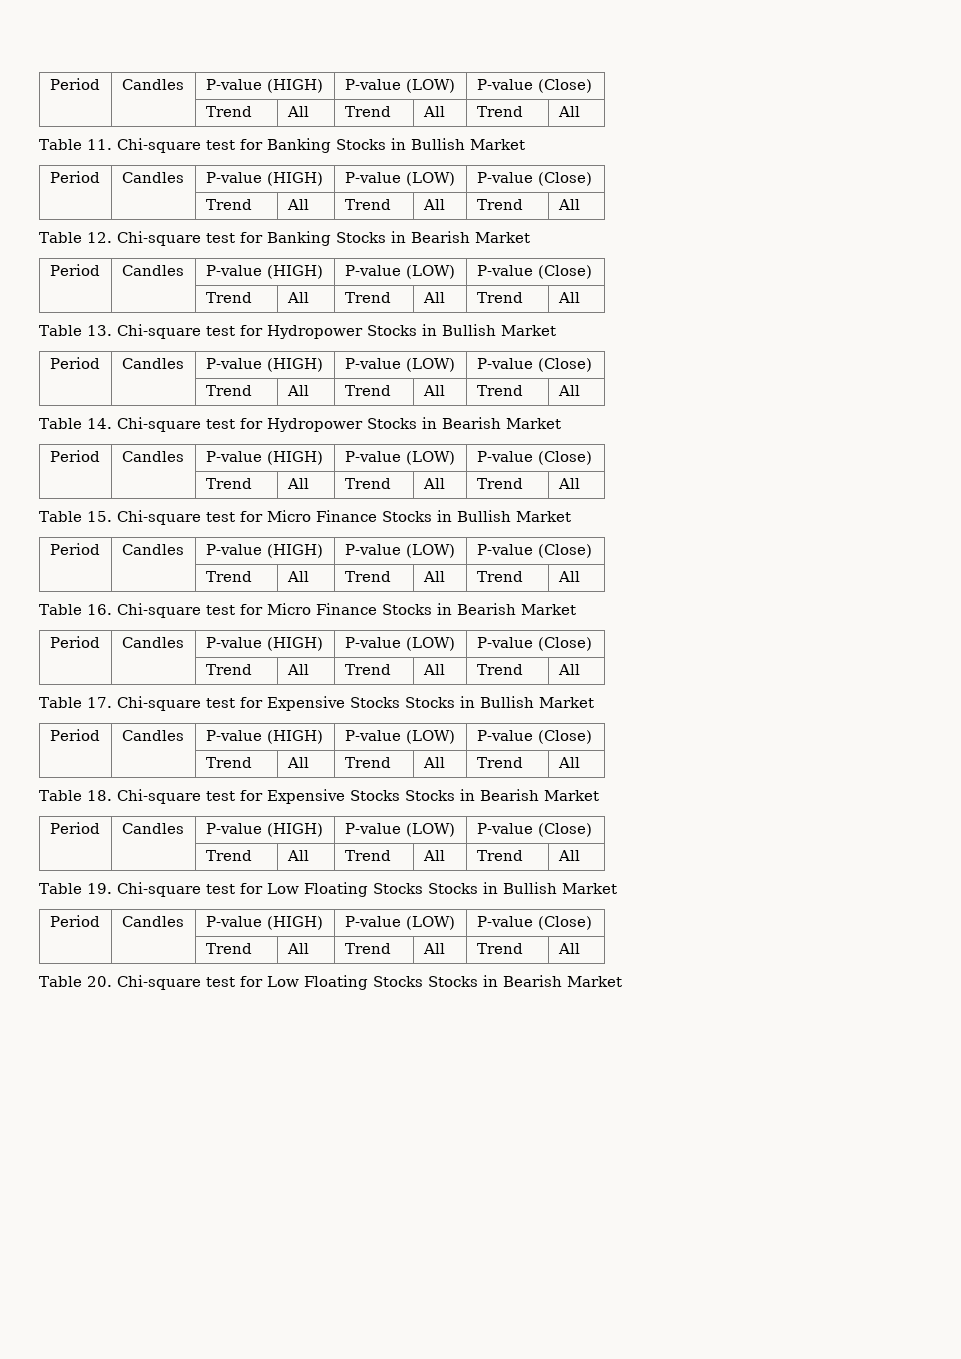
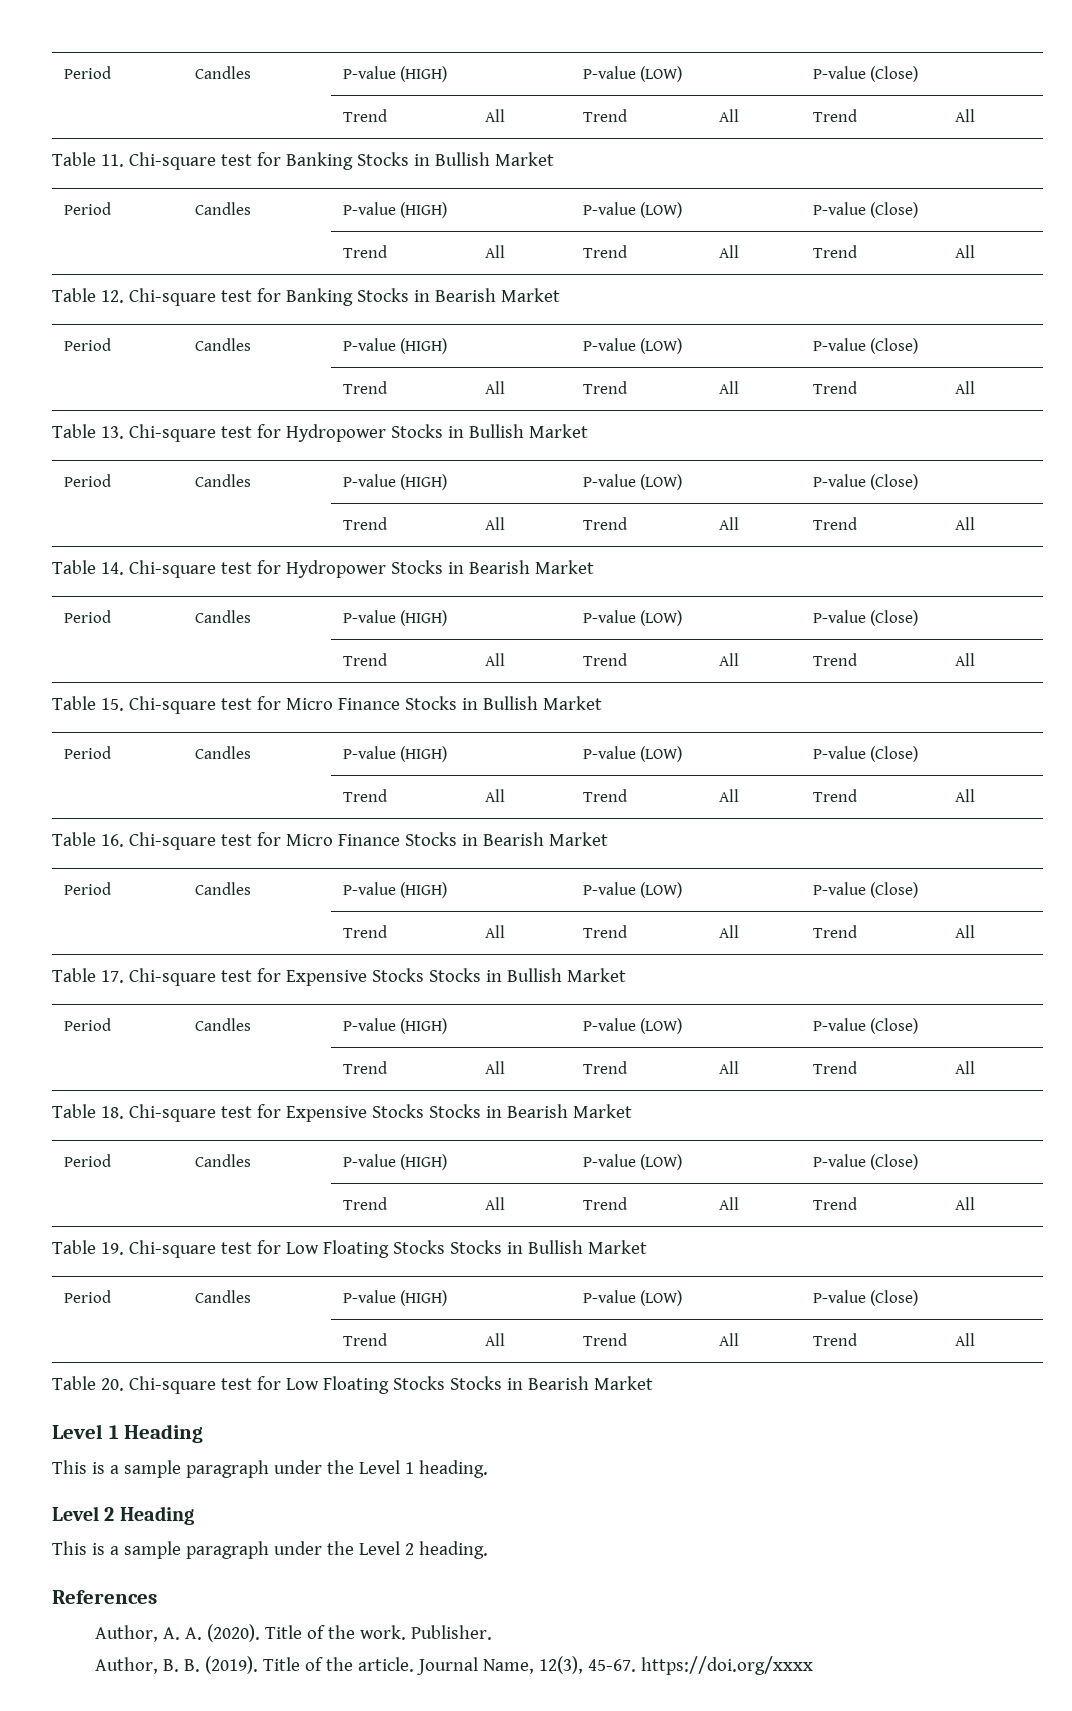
+ Level 1 Heading
+ This is a sample paragraph under the Level 1 heading.
+ Level 2 Heading
+ This is a sample paragraph under the Level 2 heading.
+ References
+ Author, A. A. (2020). Title of the work. Publisher.
+ Author, B. B. (2019). Title of the article. Journal Name, 12(3), 45-67. https://doi.org/xxxx

